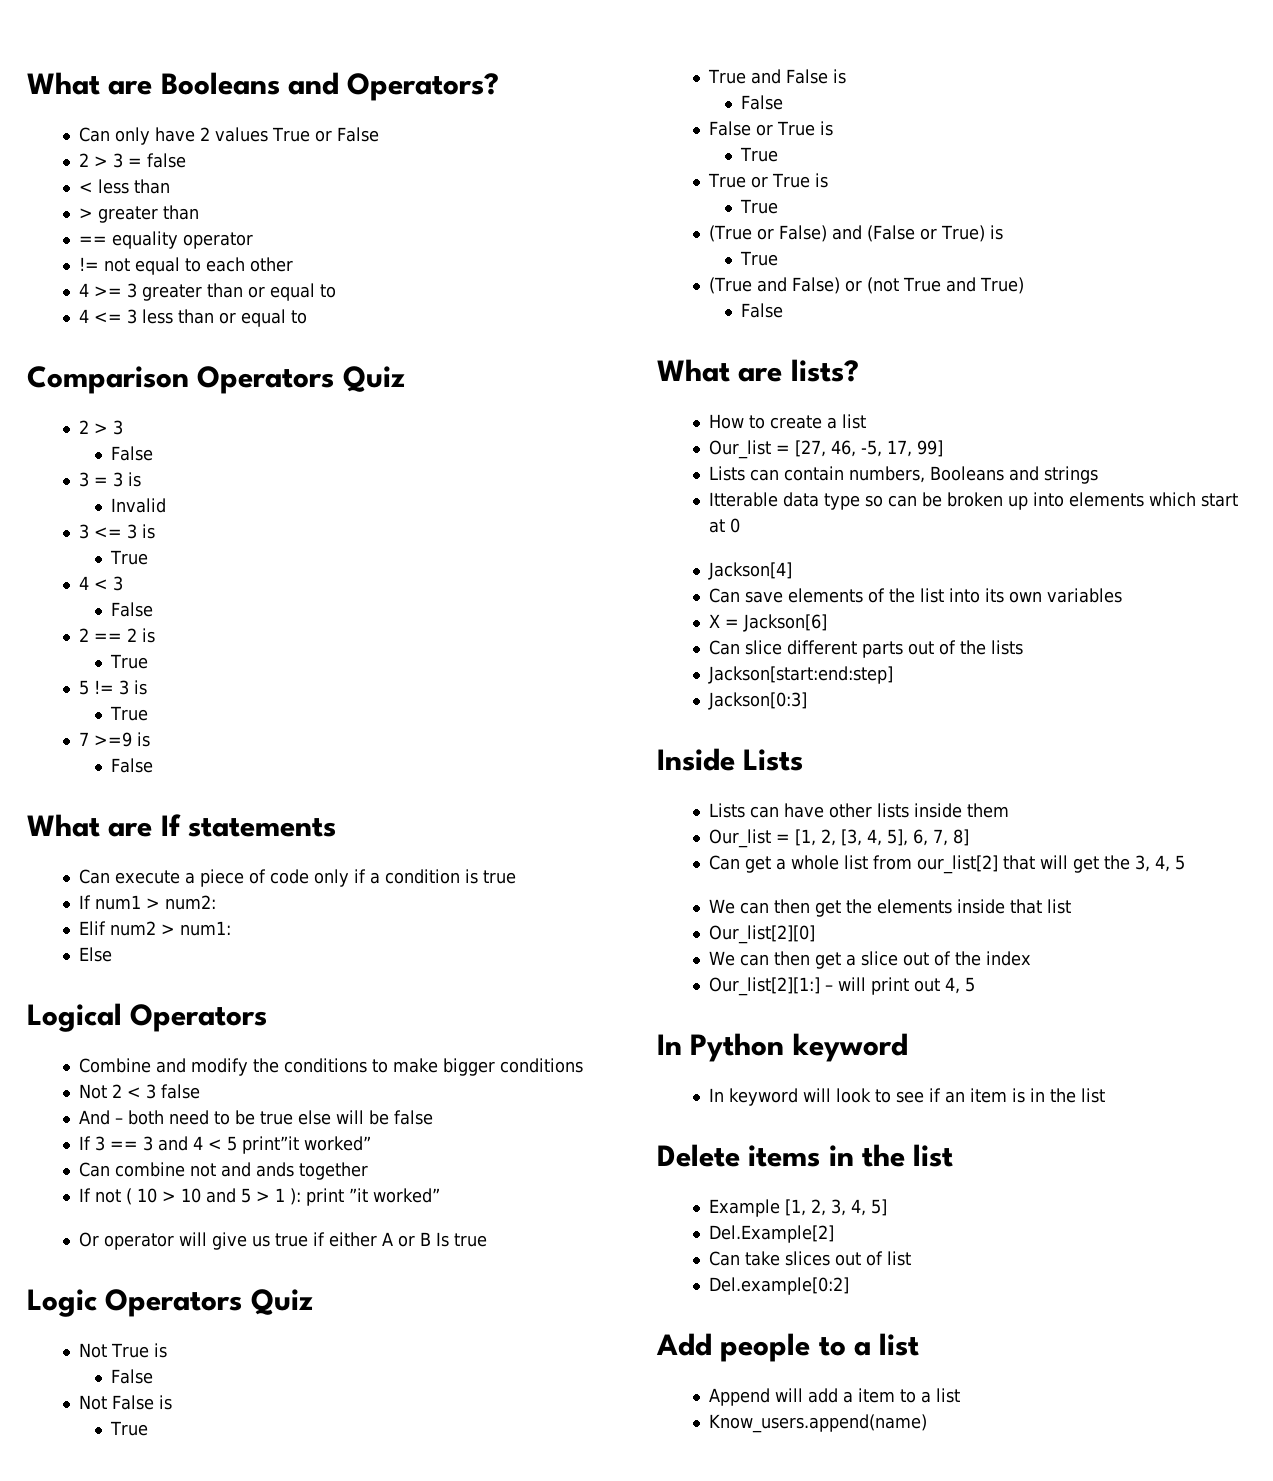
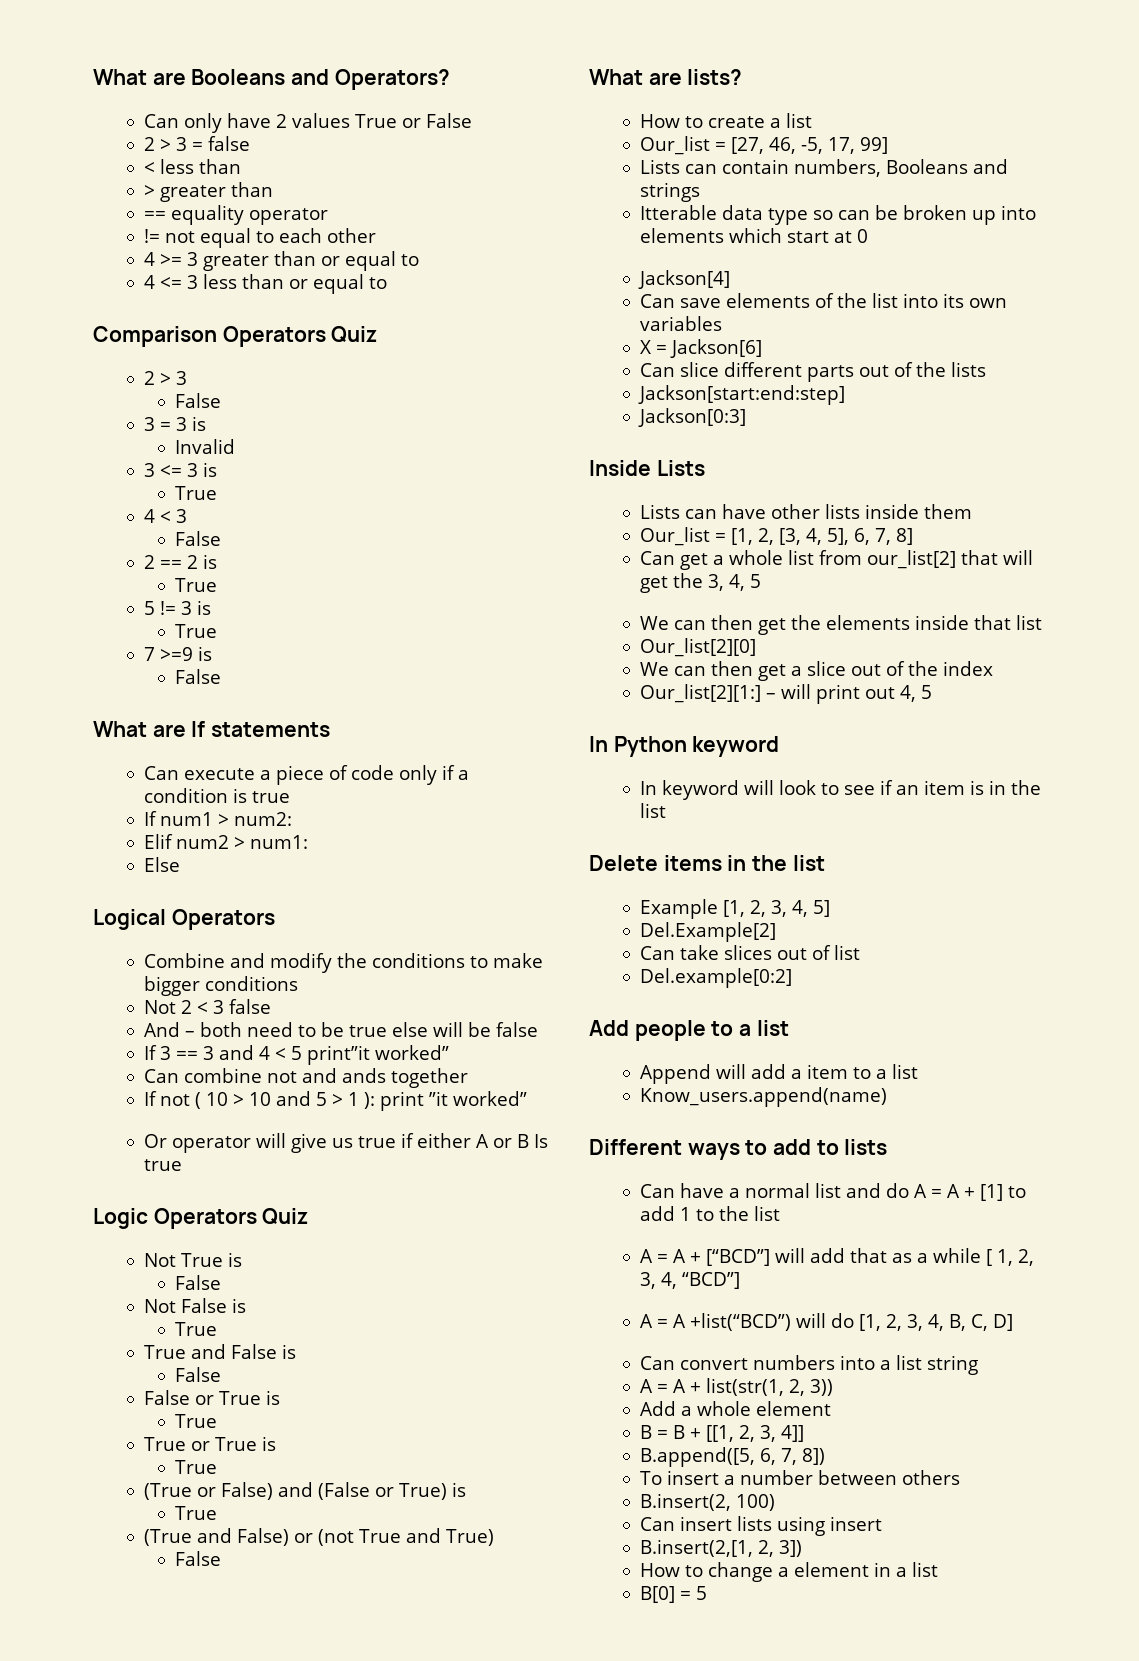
+ Different ways to add to lists
+ Can have a normal list and do A = A + [1] to add 1 to the list
+ A = A + [“BCD”] will add that as a while [ 1, 2, 3, 4, “BCD”]
+ A = A +list(“BCD”) will do [1, 2, 3, 4, B, C, D]
+ Can convert numbers into a list string
+ A = A + list(str(1, 2, 3))
+ Add a whole element
+ B = B + [[1, 2, 3, 4]]
+ B.append([5, 6, 7, 8])
+ To insert a number between others
+ B.insert(2, 100)
+ Can insert lists using insert
+ B.insert(2,[1, 2, 3])
+ How to change a element in a list
+ B[0] = 5

